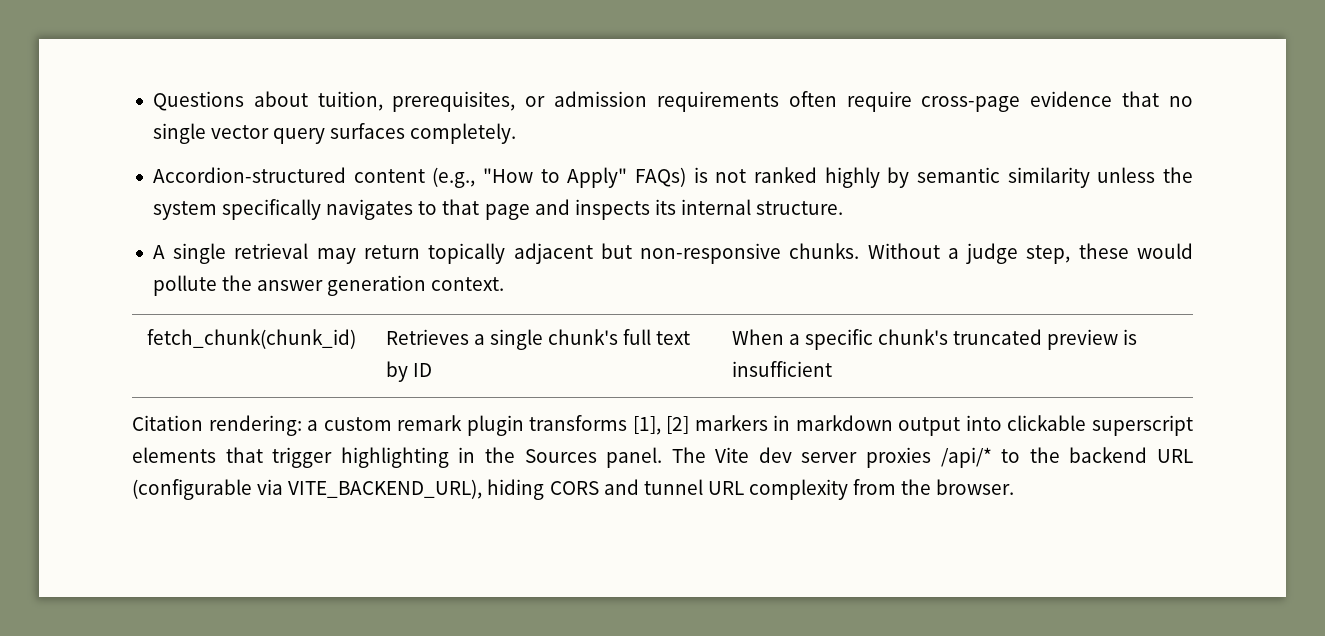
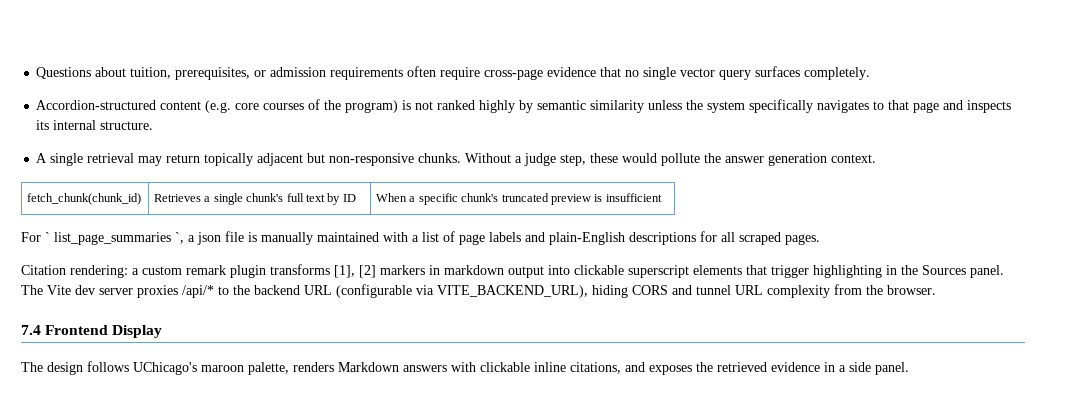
- Accordion-structured content (e.g., "How to Apply" FAQs) is not ranked highly by semantic similarity unless the system specifically navigates to that page and inspects its internal structure.
+ Accordion-structured content (e.g. core courses of the program) is not ranked highly by semantic similarity unless the system specifically navigates to that page and inspects its internal structure.
+ For ` list_page_summaries `, a json file is manually maintained with a list of page labels and plain-English descriptions for all scraped pages.
+ 7.4 Frontend Display
+ The design follows UChicago's maroon palette, renders Markdown answers with clickable inline citations, and exposes the retrieved evidence in a side panel.

